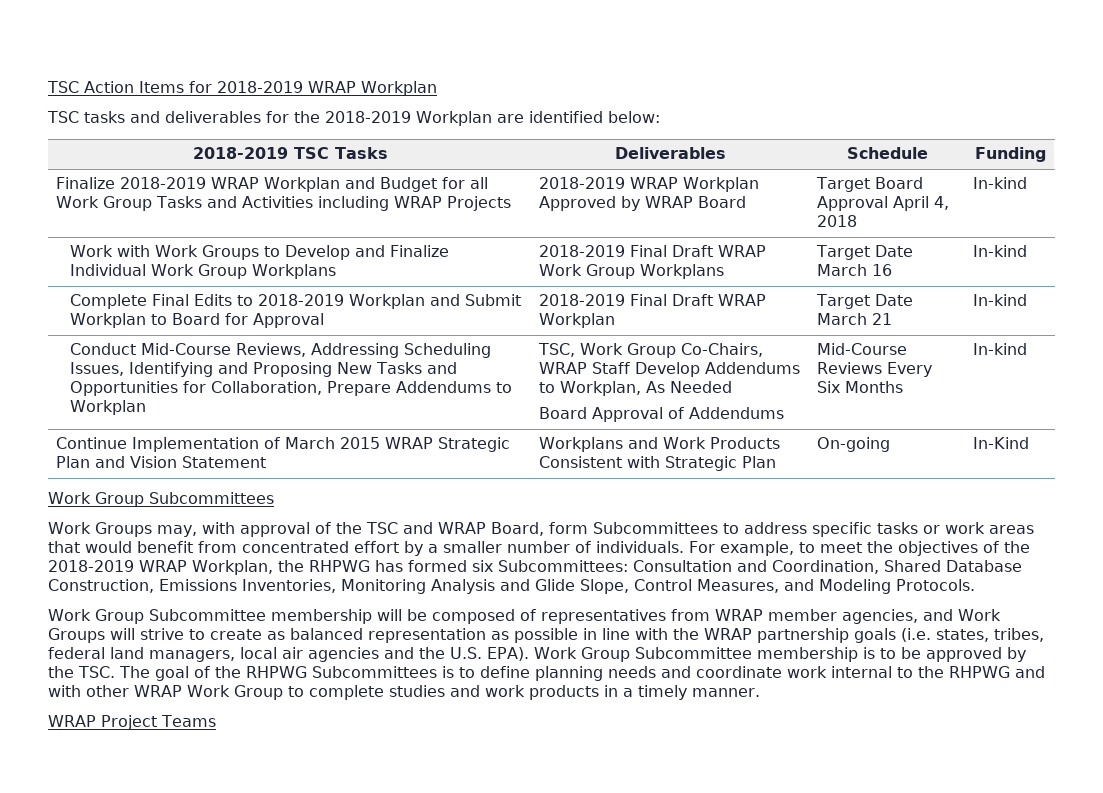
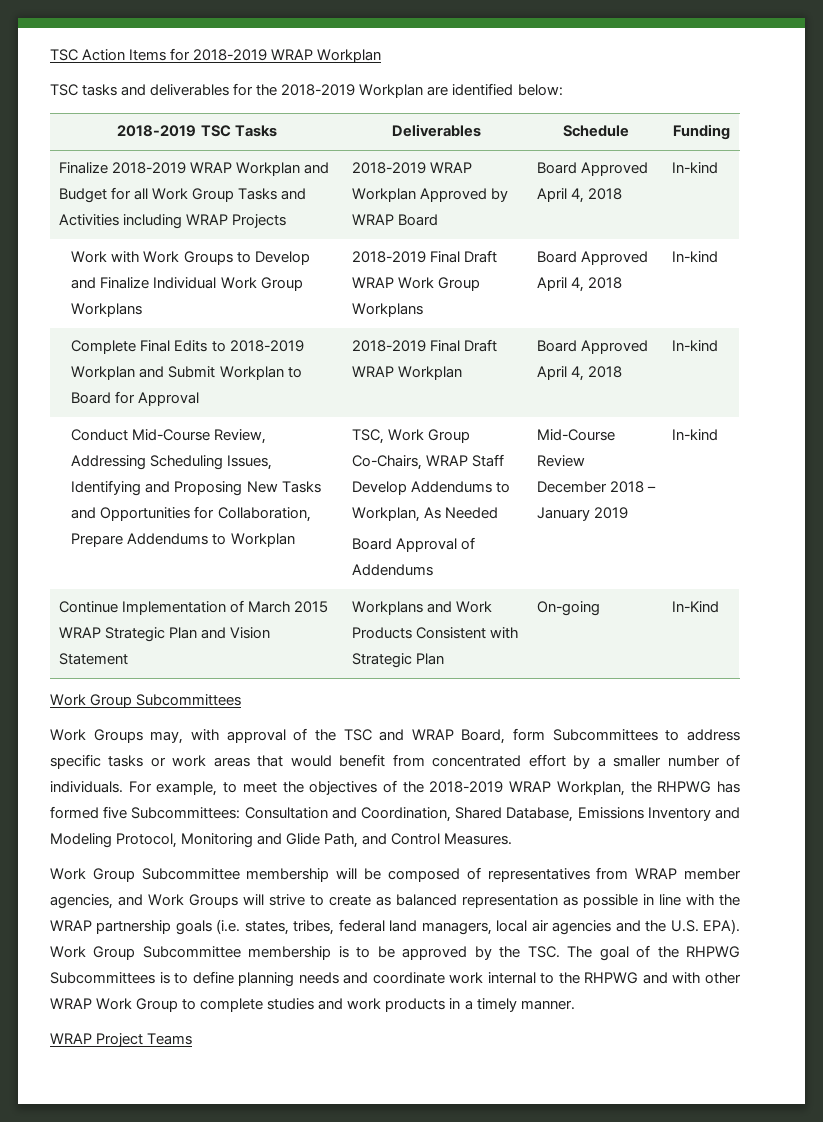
- Finalize 2018-2019 WRAP Workplan and Budget for all Work Group Tasks and Activities including WRAP Projects | 2018-2019 WRAP Workplan Approved by WRAP Board | Target Board Approval April 4, 2018 | In-kind
+ Finalize 2018-2019 WRAP Workplan and Budget for all Work Group Tasks and Activities including WRAP Projects | 2018-2019 WRAP Workplan Approved by WRAP Board | Board Approved April 4, 2018 | In-kind
- Work with Work Groups to Develop and Finalize Individual Work Group Workplans | 2018-2019 Final Draft WRAP Work Group Workplans | Target Date March 16 | In-kind
+ Work with Work Groups to Develop and Finalize Individual Work Group Workplans | 2018-2019 Final Draft WRAP Work Group Workplans | Board Approved April 4, 2018 | In-kind
- Complete Final Edits to 2018-2019 Workplan and Submit Workplan to Board for Approval | 2018-2019 Final Draft WRAP Workplan | Target Date March 21 | In-kind
+ Complete Final Edits to 2018-2019 Workplan and Submit Workplan to Board for Approval | 2018-2019 Final Draft WRAP Workplan | Board Approved April 4, 2018 | In-kind
- Conduct Mid-Course Reviews, Addressing Scheduling Issues, Identifying and Proposing New Tasks and Opportunities for Collaboration, Prepare Addendums to Workplan
+ Conduct Mid-Course Review, Addressing Scheduling Issues, Identifying and Proposing New Tasks and Opportunities for Collaboration, Prepare Addendums to Workplan
- Mid-Course Reviews Every Six Months
+ Mid-Course Review December 2018 – January 2019
- For example, to meet the objectives of the 2018-2019 WRAP Workplan, the RHPWG has formed six Subcommittees: Consultation and Coordination, Shared Database Construction, Emissions Inventories, Monitoring Analysis and Glide Slope, Control Measures, and Modeling Protocols.
+ For example, to meet the objectives of the 2018-2019 WRAP Workplan, the RHPWG has formed five Subcommittees: Consultation and Coordination, Shared Database, Emissions Inventory and Modeling Protocol, Monitoring and Glide Path, and Control Measures.

